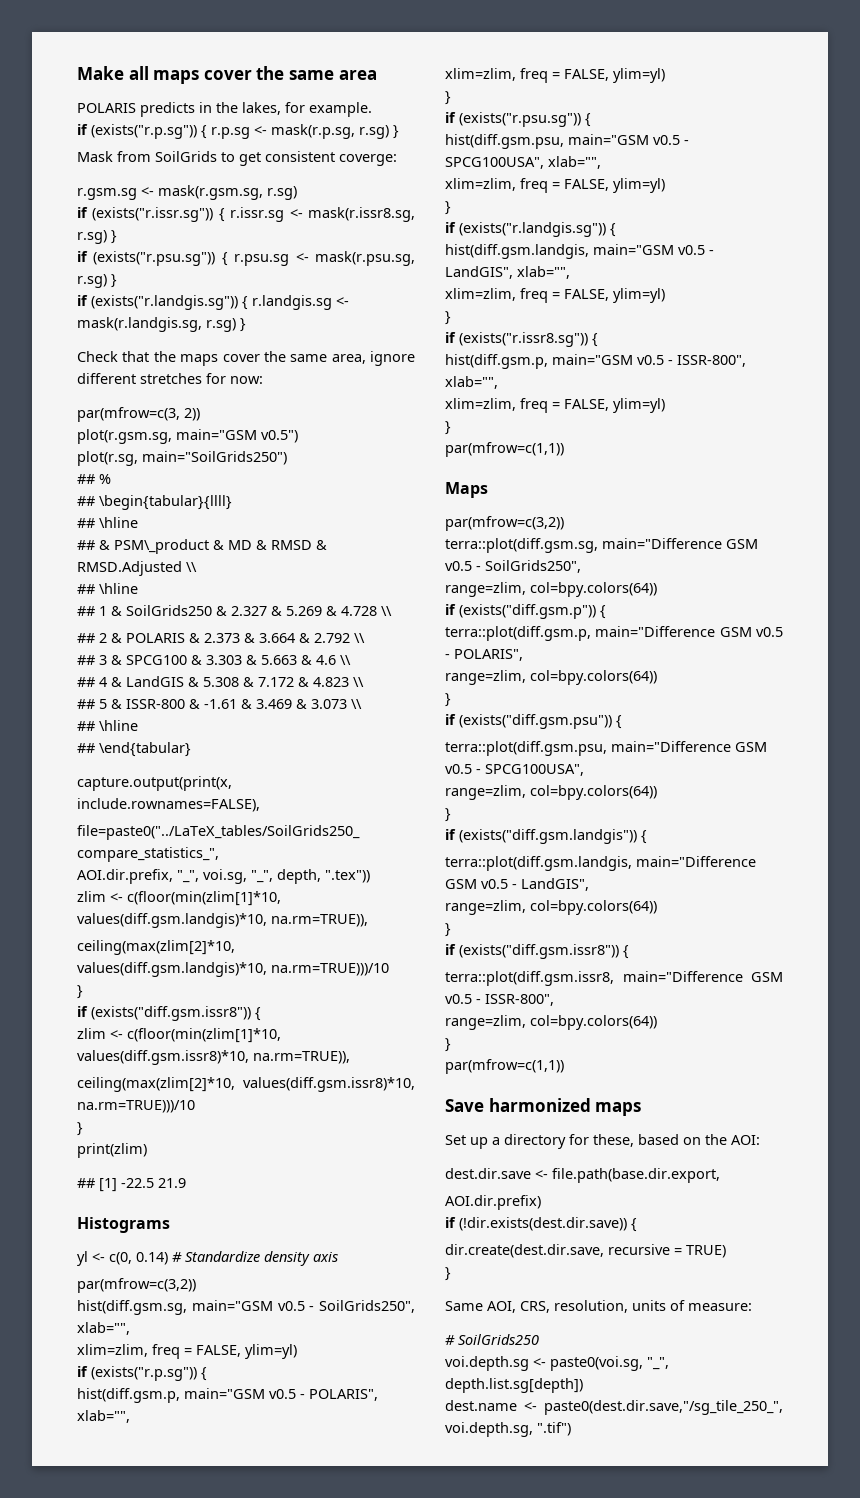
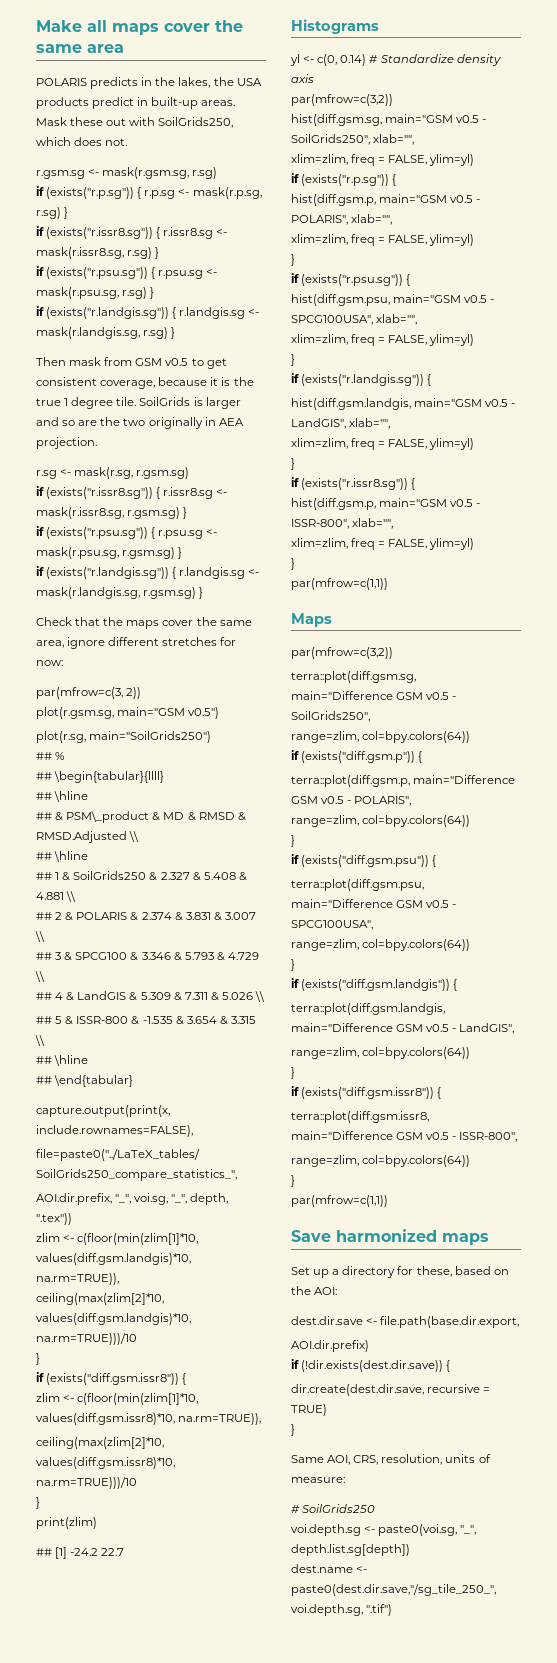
- POLARIS predicts in the lakes, for example.
+ POLARIS predicts in the lakes, the USA products predict in built-up areas. Mask these out with SoilGrids250, which does not.
+ r.gsm.sg <- mask(r.gsm.sg, r.sg)
- Mask from SoilGrids to get consistent coverge:
- r.gsm.sg <- mask(r.gsm.sg, r.sg)
- if (exists("r.issr.sg")) { r.issr.sg <- mask(r.issr8.sg, r.sg) }
+ if (exists("r.issr8.sg")) { r.issr8.sg <- mask(r.issr8.sg, r.sg) }
+ Then mask from GSM v0.5 to get consistent coverage, because it is the true 1 degree tile. SoilGrids is larger and so are the two originally in AEA projection.
+ r.sg <- mask(r.sg, r.gsm.sg)
+ if (exists("r.issr8.sg")) { r.issr8.sg <- mask(r.issr8.sg, r.gsm.sg) }
+ if (exists("r.psu.sg")) { r.psu.sg <- mask(r.psu.sg, r.gsm.sg) }
+ if (exists("r.landgis.sg")) { r.landgis.sg <- mask(r.landgis.sg, r.gsm.sg) }
- ## 1 & SoilGrids250 & 2.327 & 5.269 & 4.728 \\
+ ## 1 & SoilGrids250 & 2.327 & 5.408 & 4.881 \\
- ## 2 & POLARIS & 2.373 & 3.664 & 2.792 \\
+ ## 2 & POLARIS & 2.374 & 3.831 & 3.007 \\
- ## 3 & SPCG100 & 3.303 & 5.663 & 4.6 \\
+ ## 3 & SPCG100 & 3.346 & 5.793 & 4.729 \\
- ## 4 & LandGIS & 5.308 & 7.172 & 4.823 \\
+ ## 4 & LandGIS & 5.309 & 7.311 & 5.026 \\
- ## 5 & ISSR-800 & -1.61 & 3.469 & 3.073 \\
+ ## 5 & ISSR-800 & -1.535 & 3.654 & 3.315 \\
- ## [1] -22.5 21.9
+ ## [1] -24.2 22.7

